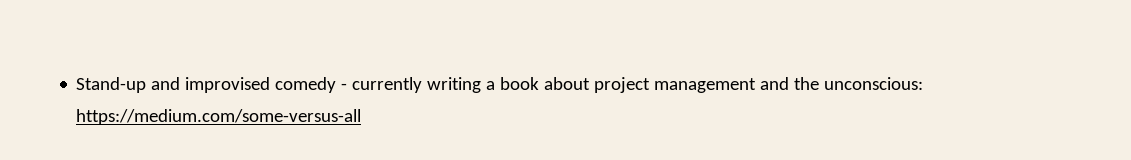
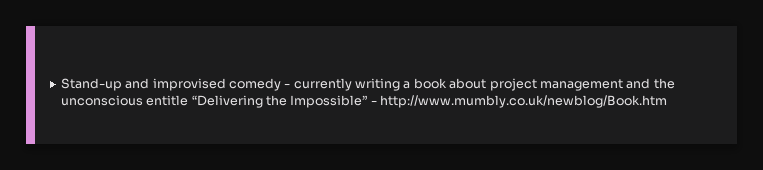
- Stand-up and improvised comedy - currently writing a book about project management and the unconscious: https://medium.com/some-versus-all
+ Stand-up and improvised comedy - currently writing a book about project management and the unconscious entitle “Delivering the Impossible” - http://www.mumbly.co.uk/newblog/Book.htm

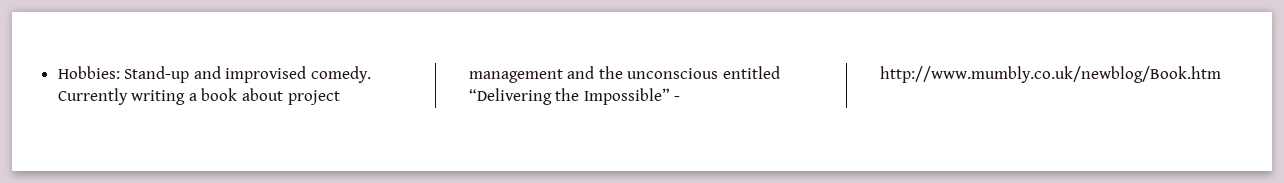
- Stand-up and improvised comedy - currently writing a book about project management and the unconscious entitle “Delivering the Impossible” - http://www.mumbly.co.uk/newblog/Book.htm
+ Hobbies: Stand-up and improvised comedy. Currently writing a book about project management and the unconscious entitled “Delivering the Impossible” - http://www.mumbly.co.uk/newblog/Book.htm

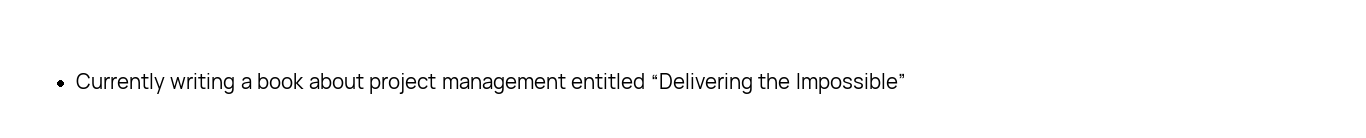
- Hobbies: Stand-up and improvised comedy. Currently writing a book about project management and the unconscious entitled “Delivering the Impossible” - http://www.mumbly.co.uk/newblog/Book.htm
+ Currently writing a book about project management entitled “Delivering the Impossible”

